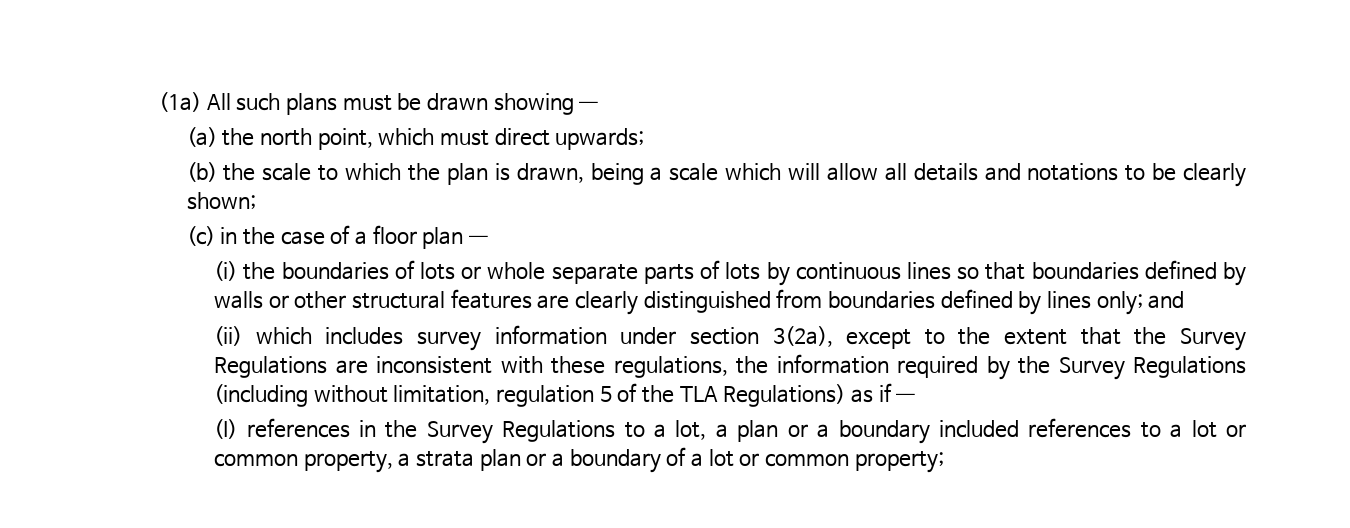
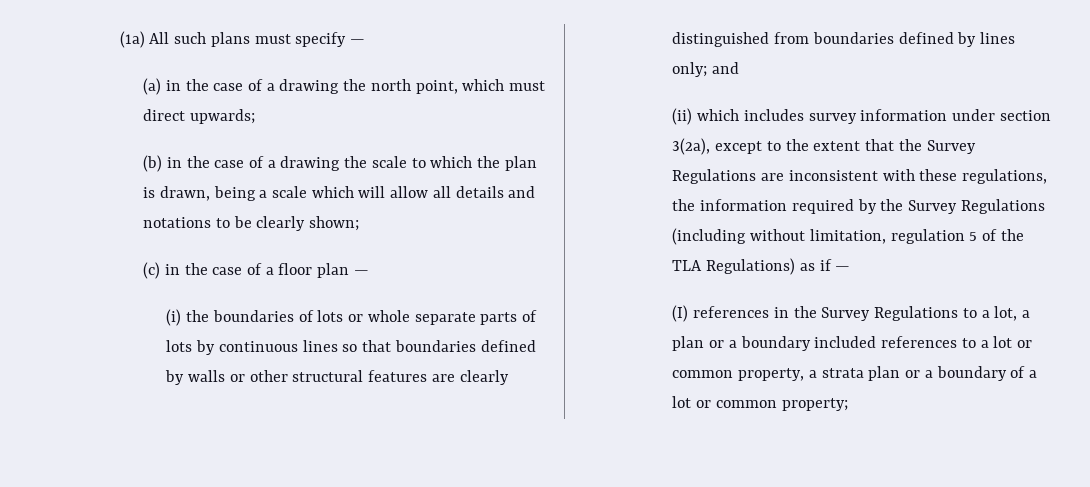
- (1a) All such plans must be drawn showing —
+ (1a) All such plans must specify —
- (a) the north point, which must direct upwards;
+ (a) in the case of a drawing the north point, which must direct upwards;
- (b) the scale to which the plan is drawn, being a scale which will allow all details and notations to be clearly shown;
+ (b) in the case of a drawing the scale to which the plan is drawn, being a scale which will allow all details and notations to be clearly shown;

